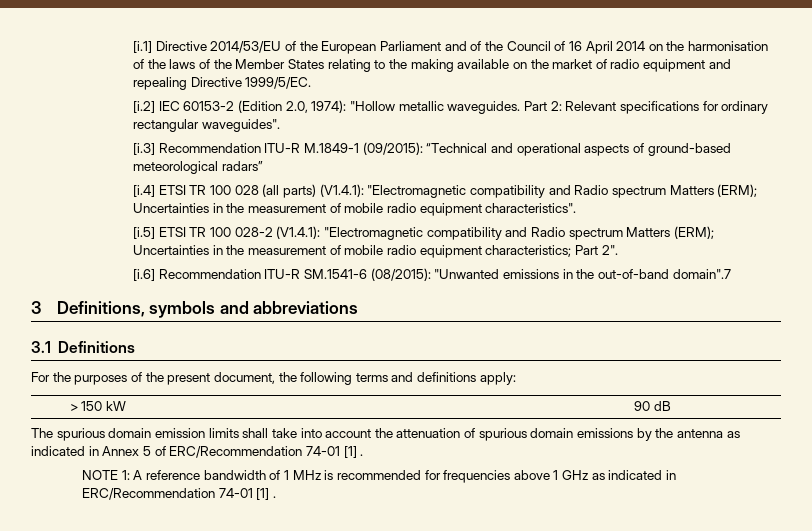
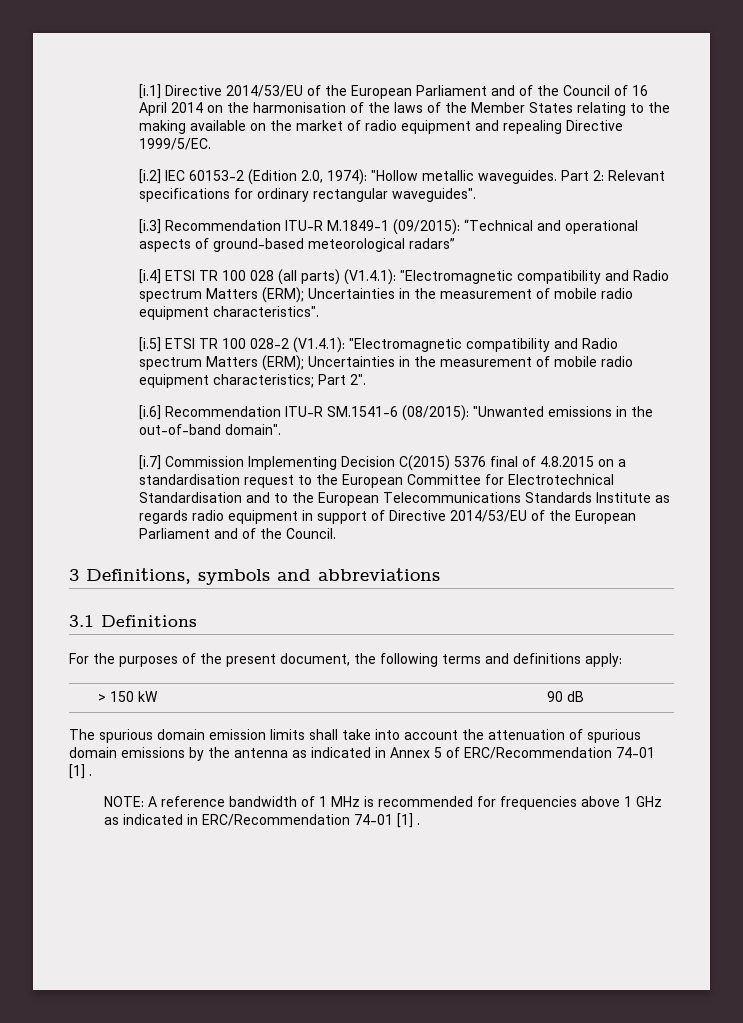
- [i.6] Recommendation ITU-R SM.1541-6 (08/2015): "Unwanted emissions in the out-of-band domain".7
+ [i.6] Recommendation ITU-R SM.1541-6 (08/2015): "Unwanted emissions in the out-of-band domain".
+ [i.7] Commission Implementing Decision C(2015) 5376 final of 4.8.2015 on a standardisation request to the European Committee for Electrotechnical Standardisation and to the European Telecommunications Standards Institute as regards radio equipment in support of Directive 2014/53/EU of the European Parliament and of the Council.
- NOTE 1: A reference bandwidth of 1 MHz is recommended for frequencies above 1 GHz as indicated in ERC/Recommendation 74-01 [1] .
+ NOTE: A reference bandwidth of 1 MHz is recommended for frequencies above 1 GHz as indicated in ERC/Recommendation 74-01 [1] .

